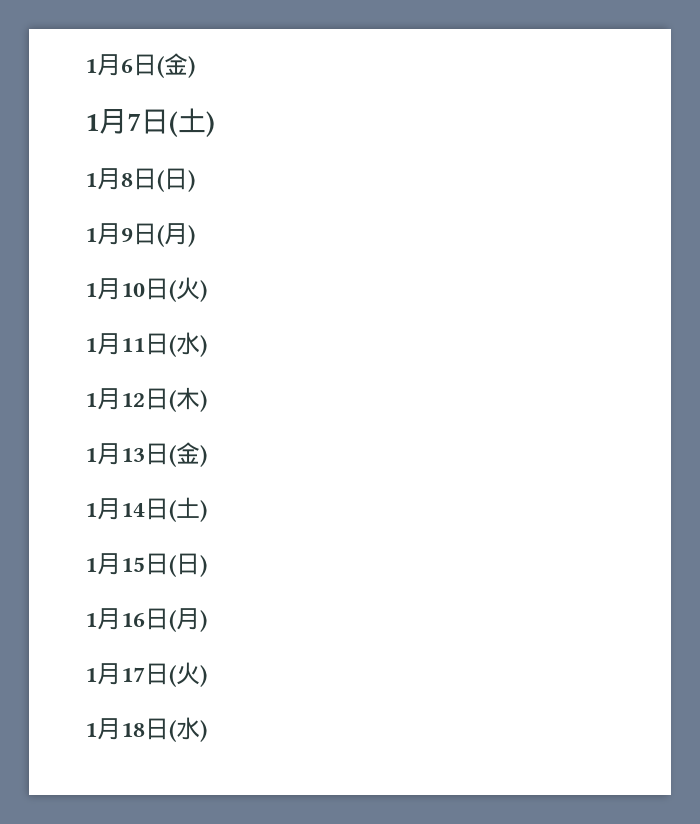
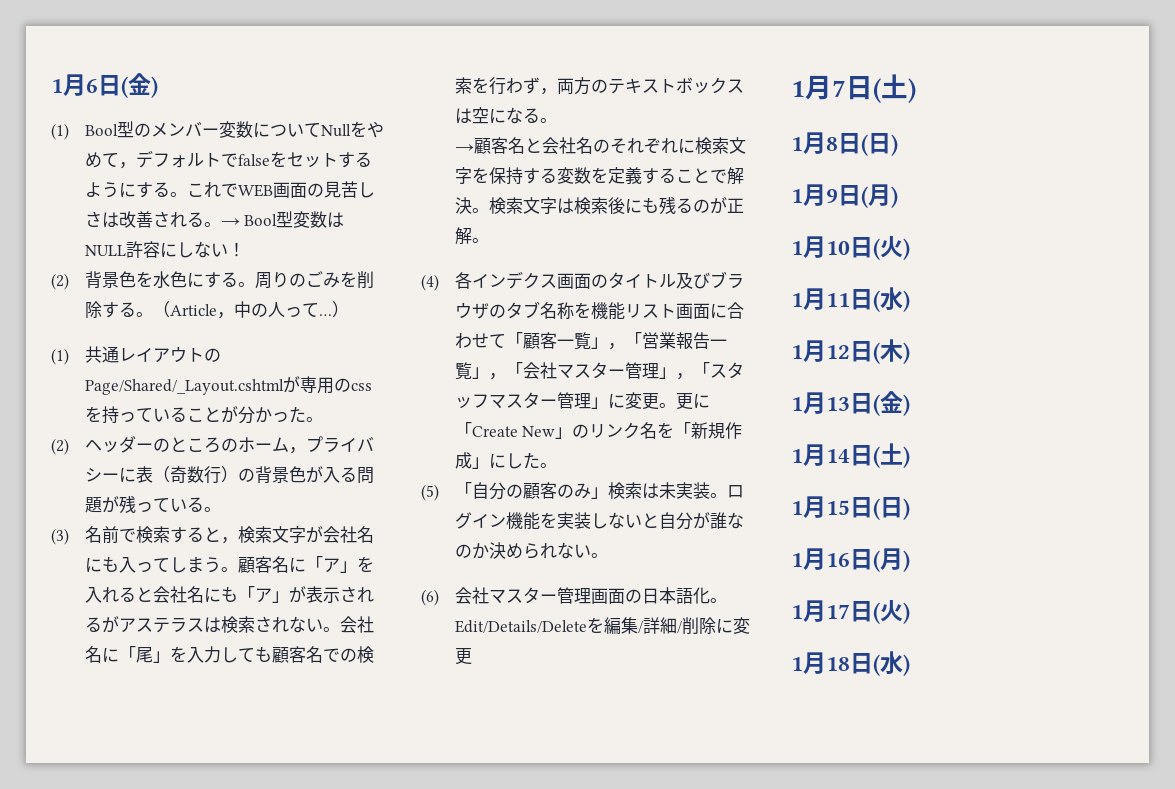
+ (1) Bool型のメンバー変数についてNullをやめて，デフォルトでfalseをセットするようにする。これでWEB画面の見苦しさは改善される。→ Bool型変数はNULL許容にしない！
+ (2)背景色を水色にする。周りのごみを削除する。（Article，中の人って…）
+ (1)共通レイアウトのPage/Shared/_Layout.cshtmlが専用のcssを持っていることが分かった。
+ (2)ヘッダーのところのホーム，プライバシーに表（奇数行）の背景色が入る問題が残っている。
+ (3)名前で検索すると，検索文字が会社名にも入ってしまう。顧客名に「ア」を入れると会社名にも「ア」が表示されるがアステラスは検索されない。会社名に「尾」を入力しても顧客名での検索を行わず，両方のテキストボックスは空になる。
+ →顧客名と会社名のそれぞれに検索文字を保持する変数を定義することで解決。検索文字は検索後にも残るのが正解。
+ (4)各インデクス画面のタイトル及びブラウザのタブ名称を機能リスト画面に合わせて「顧客一覧」，「営業報告一覧」，「会社マスター管理」，「スタッフマスター管理」に変更。更に「Create New」のリンク名を「新規作成」にした。
+ (5)「自分の顧客のみ」検索は未実装。ログイン機能を実装しないと自分が誰なのか決められない。
+ (6)会社マスター管理画面の日本語化。Edit/Details/Deleteを編集/詳細/削除に変更

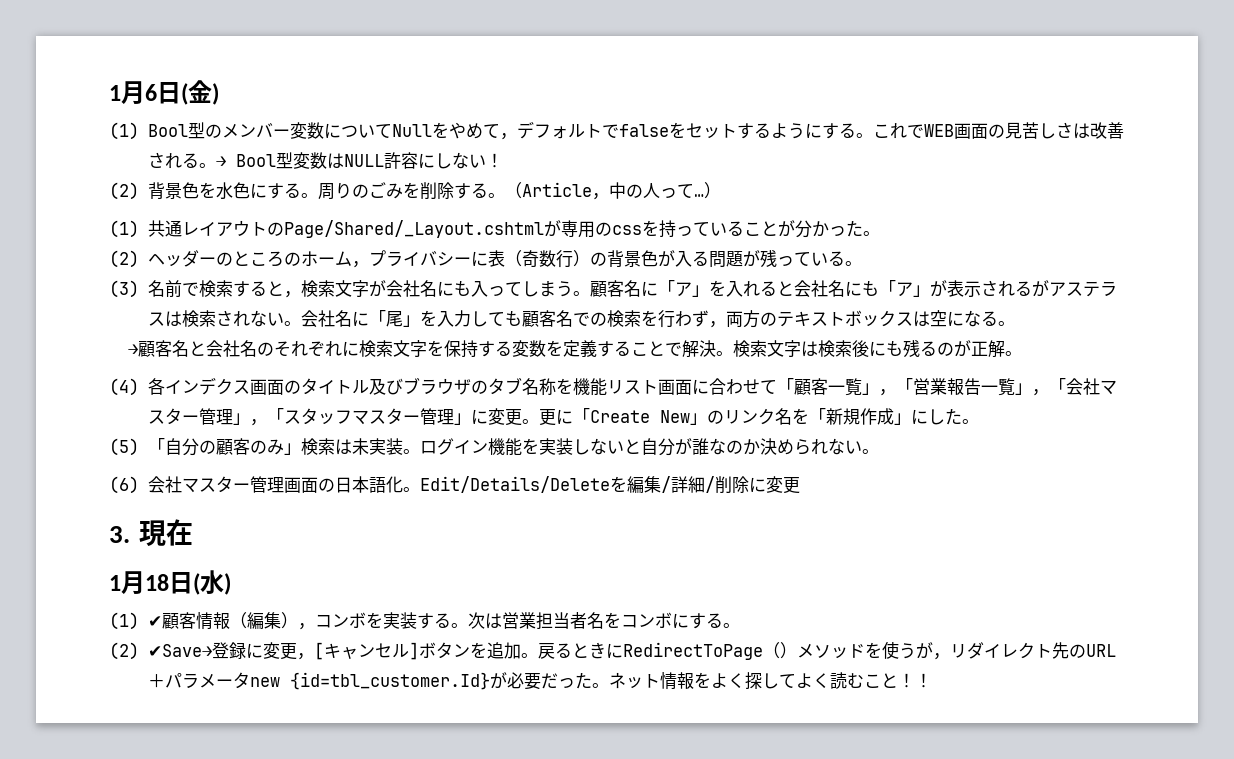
- 1月7日(土)
- 1月8日(日)
- 1月9日(月)
- 1月10日(火)
- 1月11日(水)
- 1月12日(木)
- 1月13日(金)
- 1月14日(土)
- 1月15日(日)
- 1月16日(月)
- 1月17日(火)
+ 3.現在
+ (1) ✔顧客情報（編集），コンボを実装する。次は営業担当者名をコンボにする。
+ (2) ✔Save→登録に変更，[キャンセル]ボタンを追加。戻るときにRedirectToPage（）メソッドを使うが，リダイレクト先のURL＋パラメータnew {id=tbl_customer.Id}が必要だった。ネット情報をよく探してよく読むこと！！

